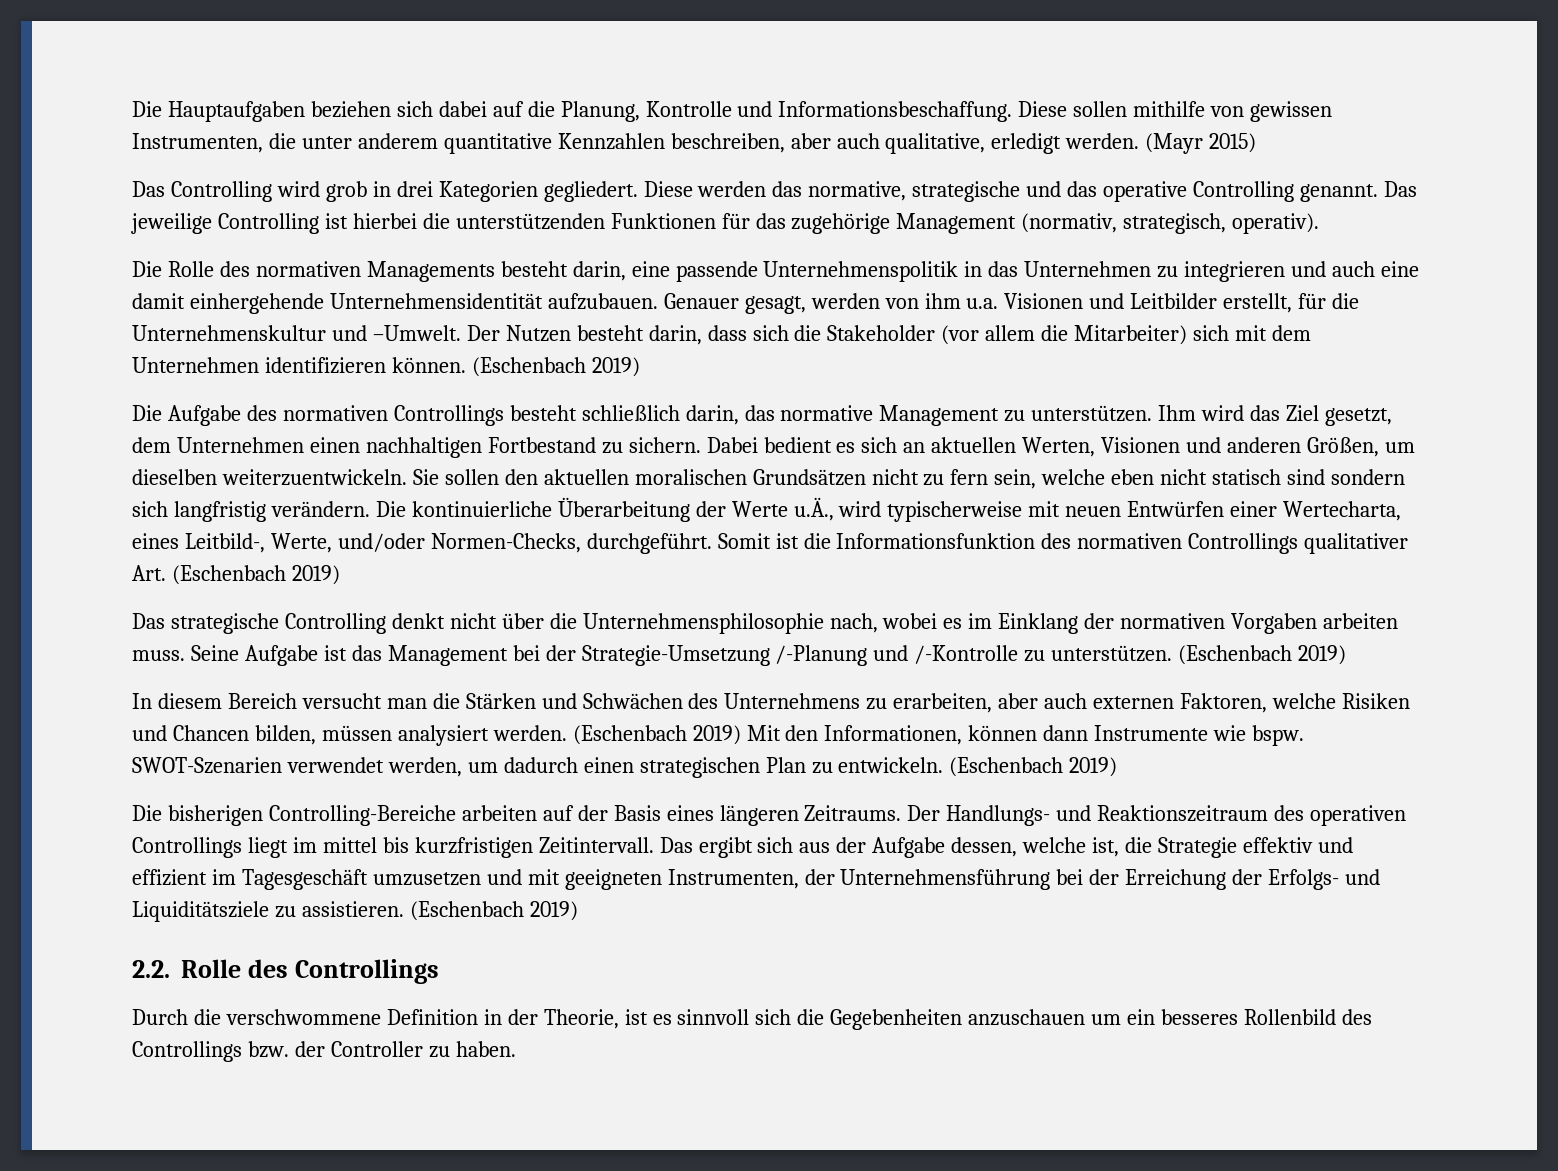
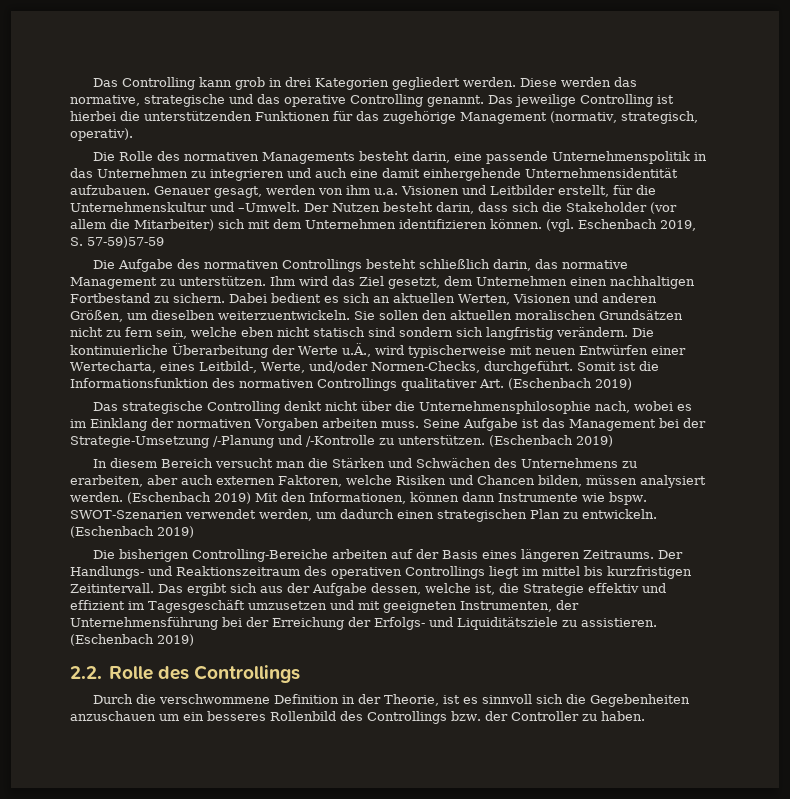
- Die Hauptaufgaben beziehen sich dabei auf die Planung, Kontrolle und Informationsbeschaffung. Diese sollen mithilfe von gewissen Instrumenten, die unter anderem quantitative Kennzahlen beschreiben, aber auch qualitative, erledigt werden. (Mayr 2015)
- Das Controlling wird grob in drei Kategorien gegliedert.
+ Das Controlling kann grob in drei Kategorien gegliedert werden.
- Der Nutzen besteht darin, dass sich die Stakeholder (vor allem die Mitarbeiter) sich mit dem Unternehmen identifizieren können. (Eschenbach 2019)
+ Der Nutzen besteht darin, dass sich die Stakeholder (vor allem die Mitarbeiter) sich mit dem Unternehmen identifizieren können. (vgl. Eschenbach 2019, S. 57-59)57-59

